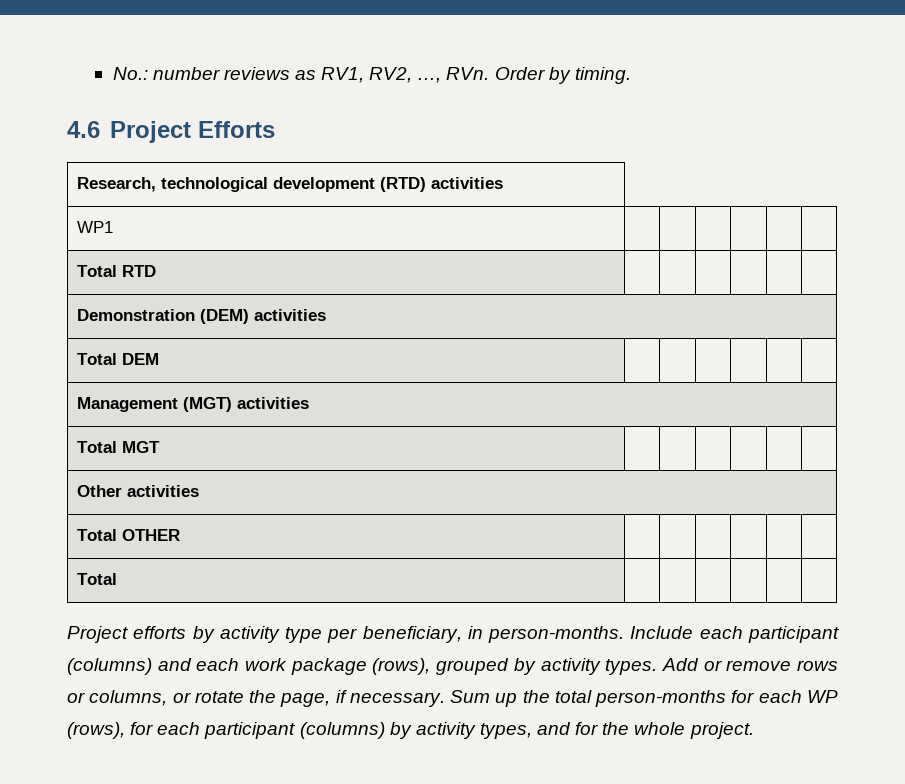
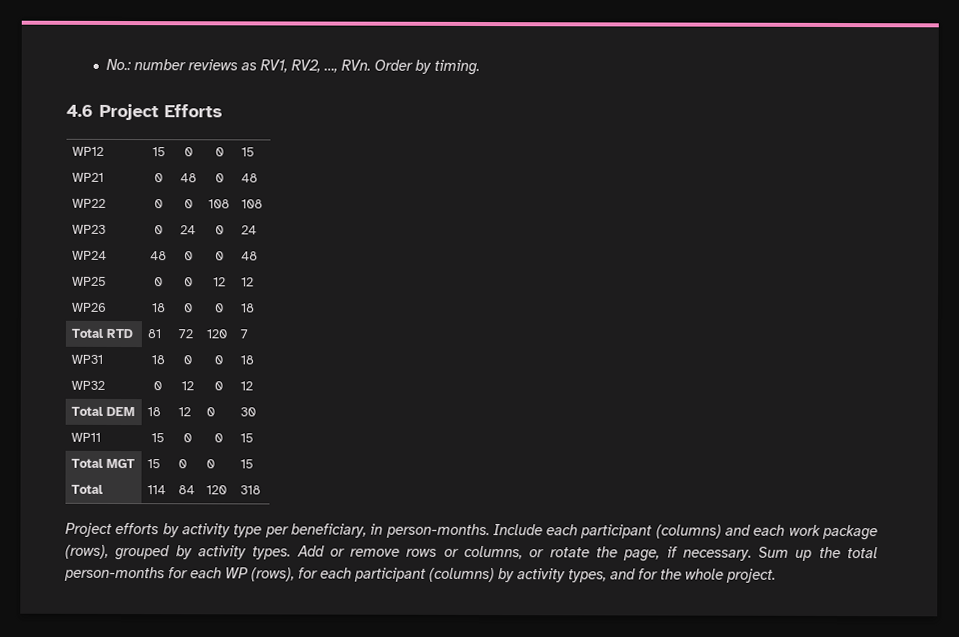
- Research, technological development (RTD) activities
- WP1 | | | | | |
- Total RTD | | | | | |
- Demonstration (DEM) activities
- Total DEM | | | | | |
- Management (MGT) activities
- Total MGT | | | | | |
- Other activities
- Total OTHER | | | | | |
- Total | | | | | |
+ WP12 | 15 | 0 | 0 | 15
+ WP21 | 0 | 48 | 0 | 48
+ WP22 | 0 | 0 | 108 | 108
+ WP23 | 0 | 24 | 0 | 24
+ WP24 | 48 | 0 | 0 | 48
+ WP25 | 0 | 0 | 12 | 12
+ WP26 | 18 | 0 | 0 | 18
+ Total RTD | 81 | 72 | 120 | 7
+ WP31 | 18 | 0 | 0 | 18
+ WP32 | 0 | 12 | 0 | 12
+ Total DEM | 18 | 12 | 0 | 30
+ WP11 | 15 | 0 | 0 | 15
+ Total MGT | 15 | 0 | 0 | 15
+ Total | 114 | 84 | 120 | 318

